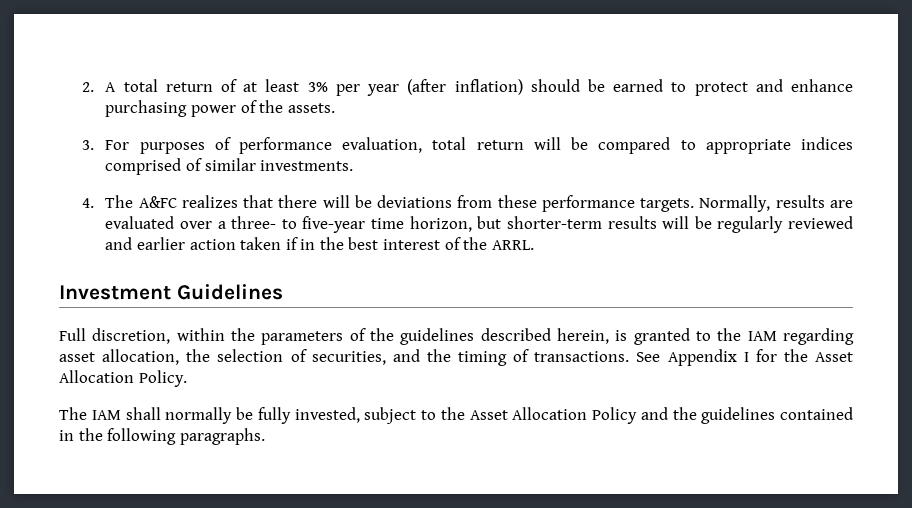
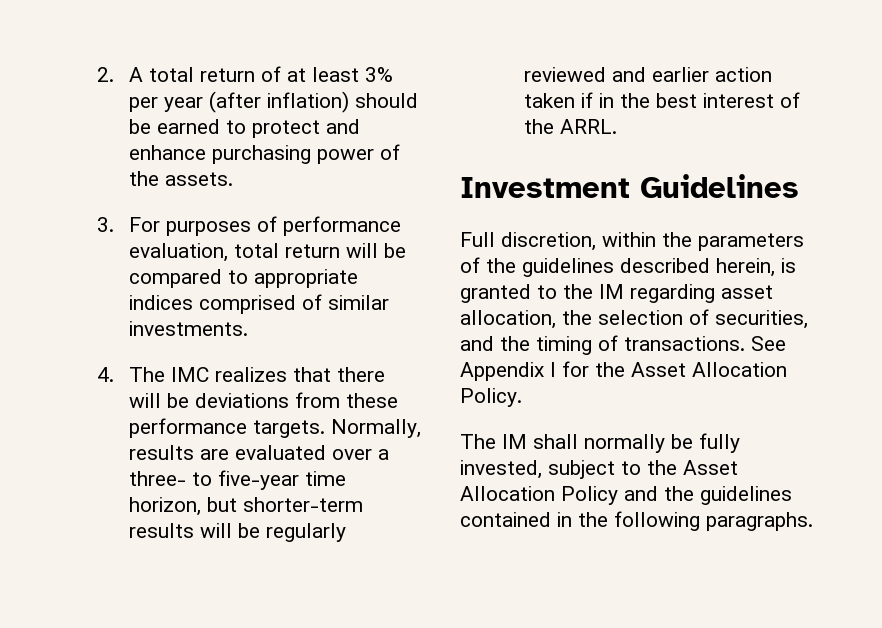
- 4. The A&FC realizes that there will be deviations from these performance targets.
+ 4. The IMC realizes that there will be deviations from these performance targets.
- Full discretion, within the parameters of the guidelines described herein, is granted to the IAM regarding asset allocation, the selection of securities, and the timing of transactions.
+ Full discretion, within the parameters of the guidelines described herein, is granted to the IM regarding asset allocation, the selection of securities, and the timing of transactions.
- The IAM shall normally be fully invested, subject to the Asset Allocation Policy and the guidelines contained in the following paragraphs.
+ The IM shall normally be fully invested, subject to the Asset Allocation Policy and the guidelines contained in the following paragraphs.

